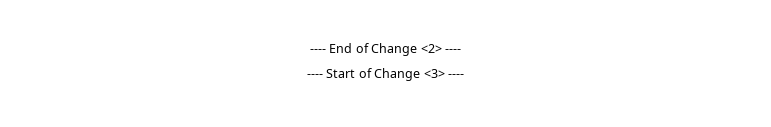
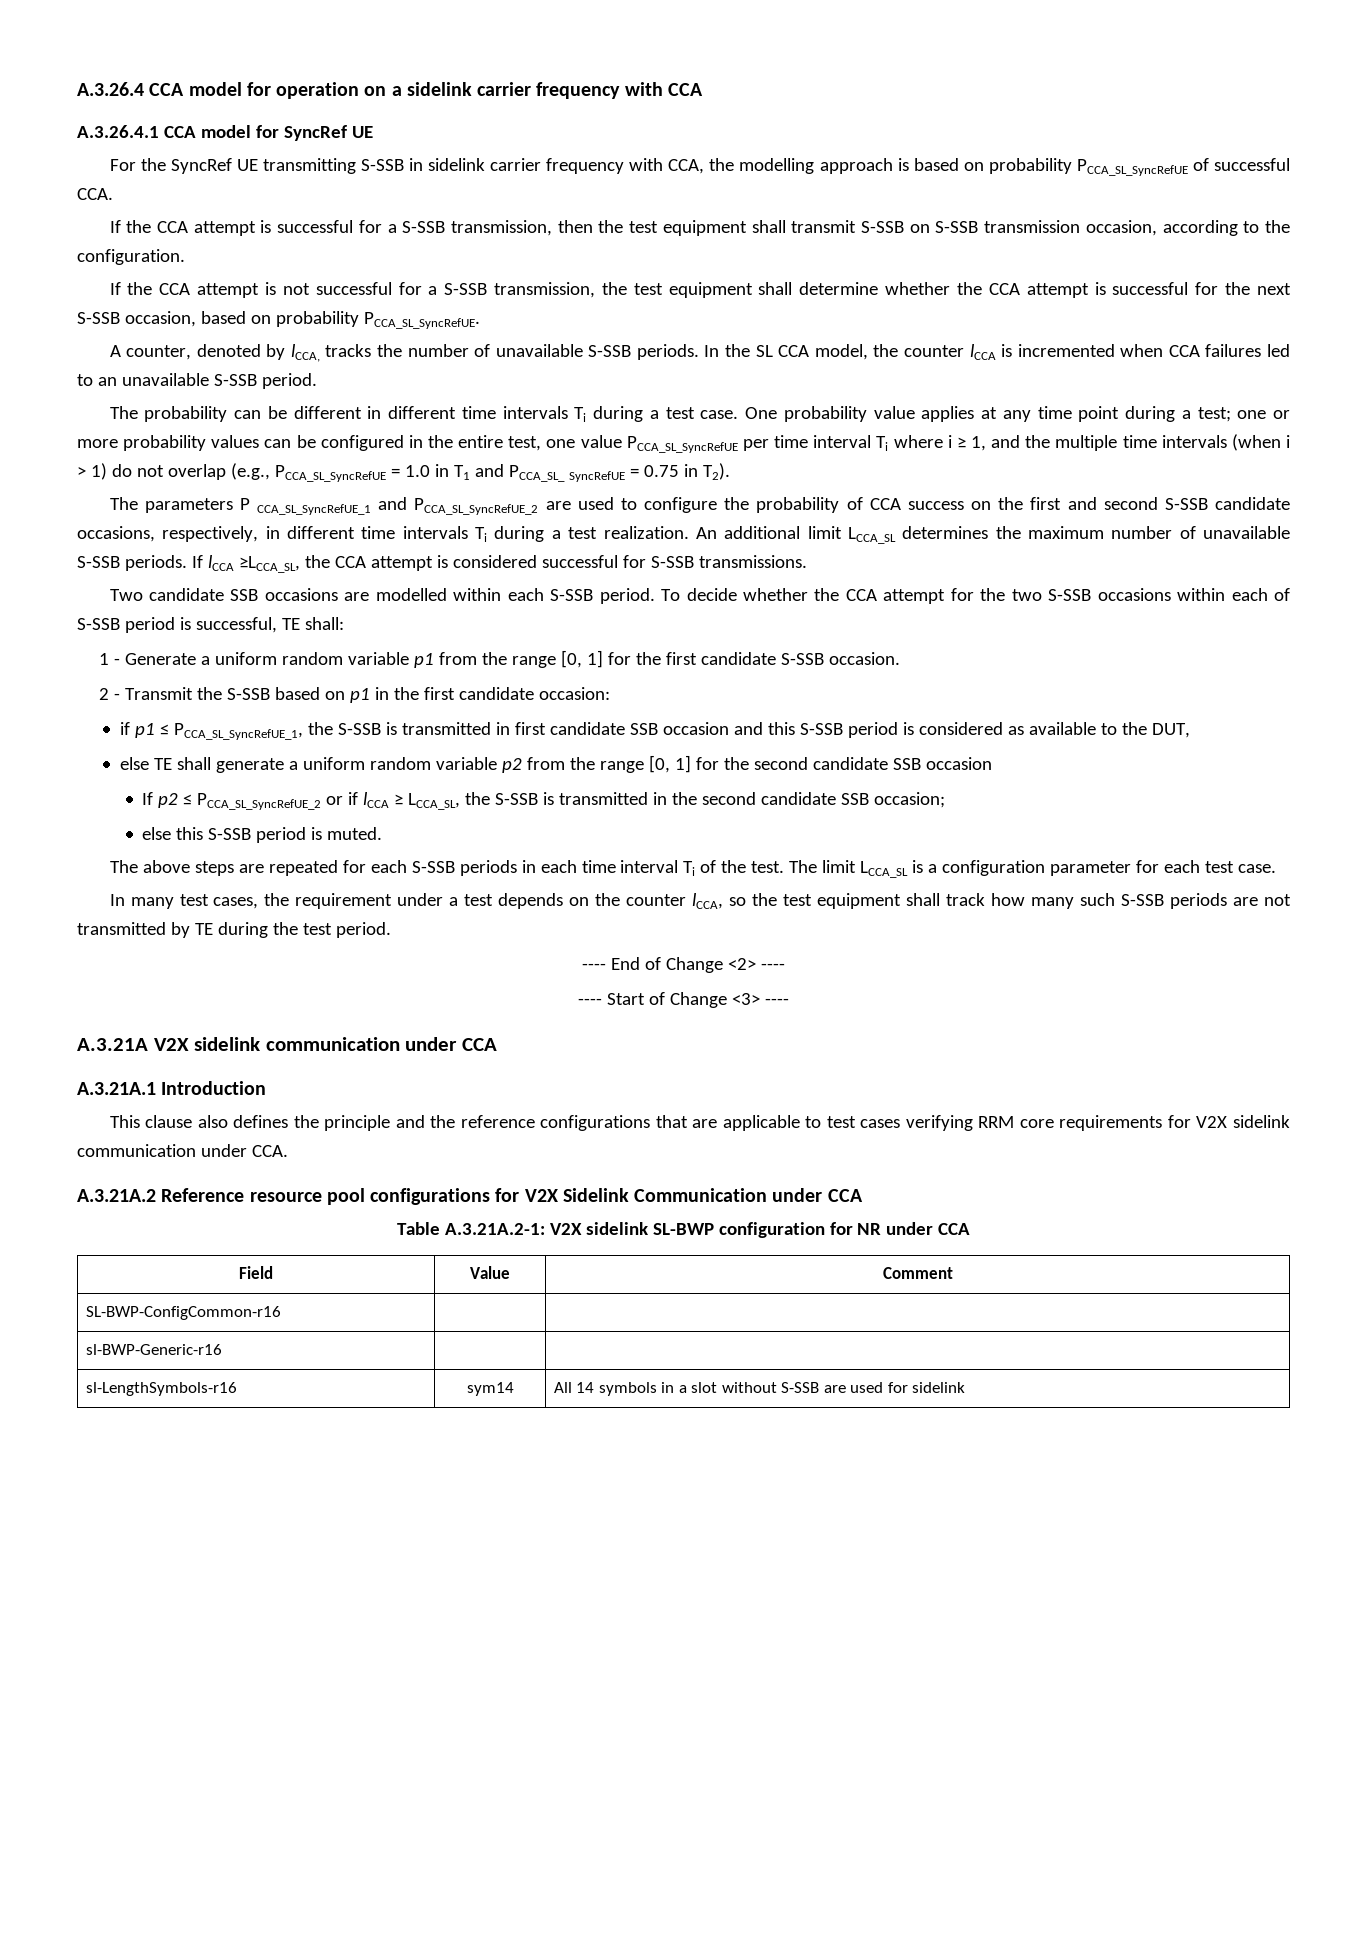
+ A.3.26.4 CCA model for operation on a sidelink carrier frequency with CCA
+ A.3.26.4.1 CCA model for SyncRef UE
+ For the SyncRef UE transmitting S-SSB in sidelink carrier frequency with CCA, the modelling approach is based on probability PCCA_SL_SyncRefUE of successful CCA.
+ If the CCA attempt is successful for a S-SSB transmission, then the test equipment shall transmit S-SSB on S-SSB transmission occasion, according to the configuration.
+ If the CCA attempt is not successful for a S-SSB transmission, the test equipment shall determine whether the CCA attempt is successful for the next S-SSB occasion, based on probability PCCA_SL_SyncRefUE.
+ A counter, denoted by lCCA, tracks the number of unavailable S-SSB periods. In the SL CCA model, the counter lCCA is incremented when CCA failures led to an unavailable S-SSB period.
+ The probability can be different in different time intervals Ti during a test case. One probability value applies at any time point during a test; one or more probability values can be configured in the entire test, one value PCCA_SL_SyncRefUE per time interval Ti where i ≥ 1, and the multiple time intervals (when i > 1) do not overlap (e.g., PCCA_SL_SyncRefUE = 1.0 in T1 and PCCA_SL_ SyncRefUE = 0.75 in T2).
+ The parameters P CCA_SL_SyncRefUE_1 and PCCA_SL_SyncRefUE_2 are used to configure the probability of CCA success on the first and second S-SSB candidate occasions, respectively, in different time intervals Ti during a test realization. An additional limit LCCA_SL determines the maximum number of unavailable S-SSB periods. If lCCA ≥LCCA_SL, the CCA attempt is considered successful for S-SSB transmissions.
+ Two candidate SSB occasions are modelled within each S-SSB period. To decide whether the CCA attempt for the two S-SSB occasions within each of S-SSB period is successful, TE shall:
+ 1 - Generate a uniform random variable p1 from the range [0, 1] for the first candidate S-SSB occasion.
+ 2 - Transmit the S-SSB based on p1 in the first candidate occasion:
+ if p1 ≤ PCCA_SL_SyncRefUE_1, the S-SSB is transmitted in first candidate SSB occasion and this S-SSB period is considered as available to the DUT,
+ else TE shall generate a uniform random variable p2 from the range [0, 1] for the second candidate SSB occasion
+ If p2 ≤ PCCA_SL_SyncRefUE_2 or if lCCA ≥ LCCA_SL, the S-SSB is transmitted in the second candidate SSB occasion;
+ else this S-SSB period is muted.
+ The above steps are repeated for each S-SSB periods in each time interval Ti of the test. The limit LCCA_SL is a configuration parameter for each test case.
+ In many test cases, the requirement under a test depends on the counter lCCA, so the test equipment shall track how many such S-SSB periods are not transmitted by TE during the test period.
+ A.3.21A V2X sidelink communication under CCA
+ A.3.21A.1 Introduction
+ This clause also defines the principle and the reference configurations that are applicable to test cases verifying RRM core requirements for V2X sidelink communication under CCA.
+ A.3.21A.2 Reference resource pool configurations for V2X Sidelink Communication under CCA
+ Table A.3.21A.2-1: V2X sidelink SL-BWP configuration for NR under CCA
+ Field | Value | Comment
+ SL-BWP-ConfigCommon-r16 | |
+ sl-BWP-Generic-r16 | |
+ sl-LengthSymbols-r16 | sym14 | All 14 symbols in a slot without S-SSB are used for sidelink

